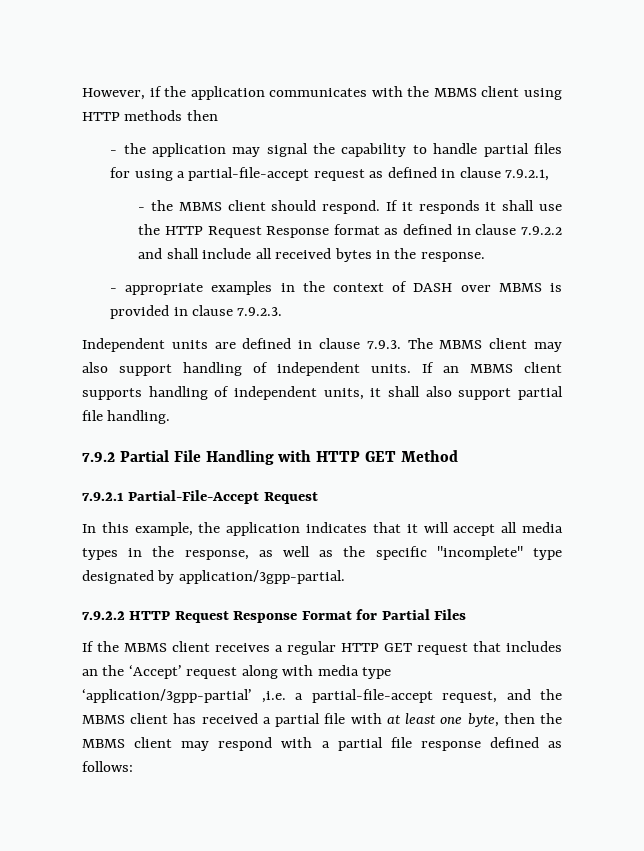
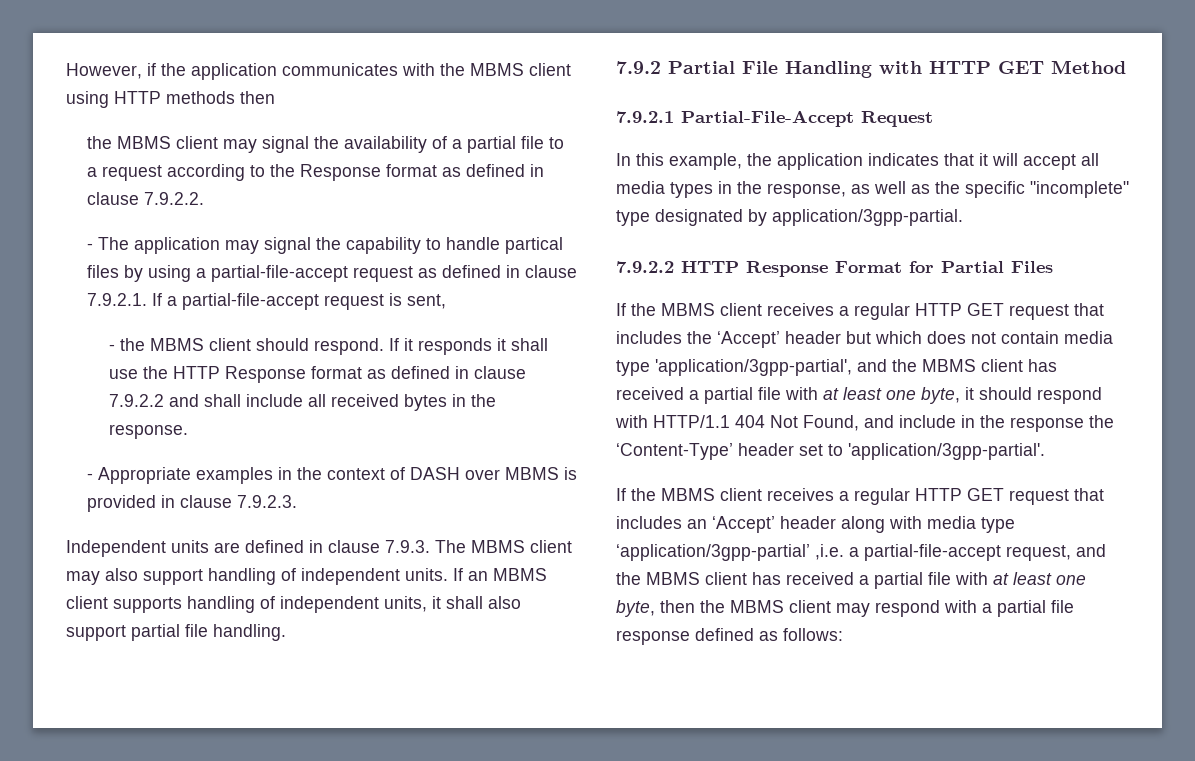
- - the application may signal the capability to handle partial files for using a partial-file-accept request as defined in clause 7.9.2.1,
+ the MBMS client may signal the availability of a partial file to a request according to the Response format as defined in clause 7.9.2.2.
+ - The application may signal the capability to handle partical files by using a partial-file-accept request as defined in clause 7.9.2.1. If a partial-file-accept request is sent,
- If it responds it shall use the HTTP Request Response format as defined in clause 7.9.2.2 and shall include all received bytes in the response.
+ If it responds it shall use the HTTP Response format as defined in clause 7.9.2.2 and shall include all received bytes in the response.
- - appropriate examples in the context of DASH over MBMS is provided in clause 7.9.2.3.
+ - Appropriate examples in the context of DASH over MBMS is provided in clause 7.9.2.3.
- 7.9.2.2 HTTP Request Response Format for Partial Files
+ 7.9.2.2 HTTP Response Format for Partial Files
- If the MBMS client receives a regular HTTP GET request that includes an the ‘Accept’ request along with media type ‘application/3gpp-partial’ ,i.e. a partial-file-accept request, and the MBMS client has received a partial file with at least one byte, then the MBMS client may respond with a partial file response defined as follows:
+ If the MBMS client receives a regular HTTP GET request that includes the ‘Accept’ header but which does not contain media type 'application/3gpp-partial', and the MBMS client has received a partial file with at least one byte, it should respond with HTTP/1.1 404 Not Found, and include in the response the ‘Content-Type’ header set to 'application/3gpp-partial'.
+ If the MBMS client receives a regular HTTP GET request that includes an ‘Accept’ header along with media type ‘application/3gpp-partial’ ,i.e. a partial-file-accept request, and the MBMS client has received a partial file with at least one byte, then the MBMS client may respond with a partial file response defined as follows:

